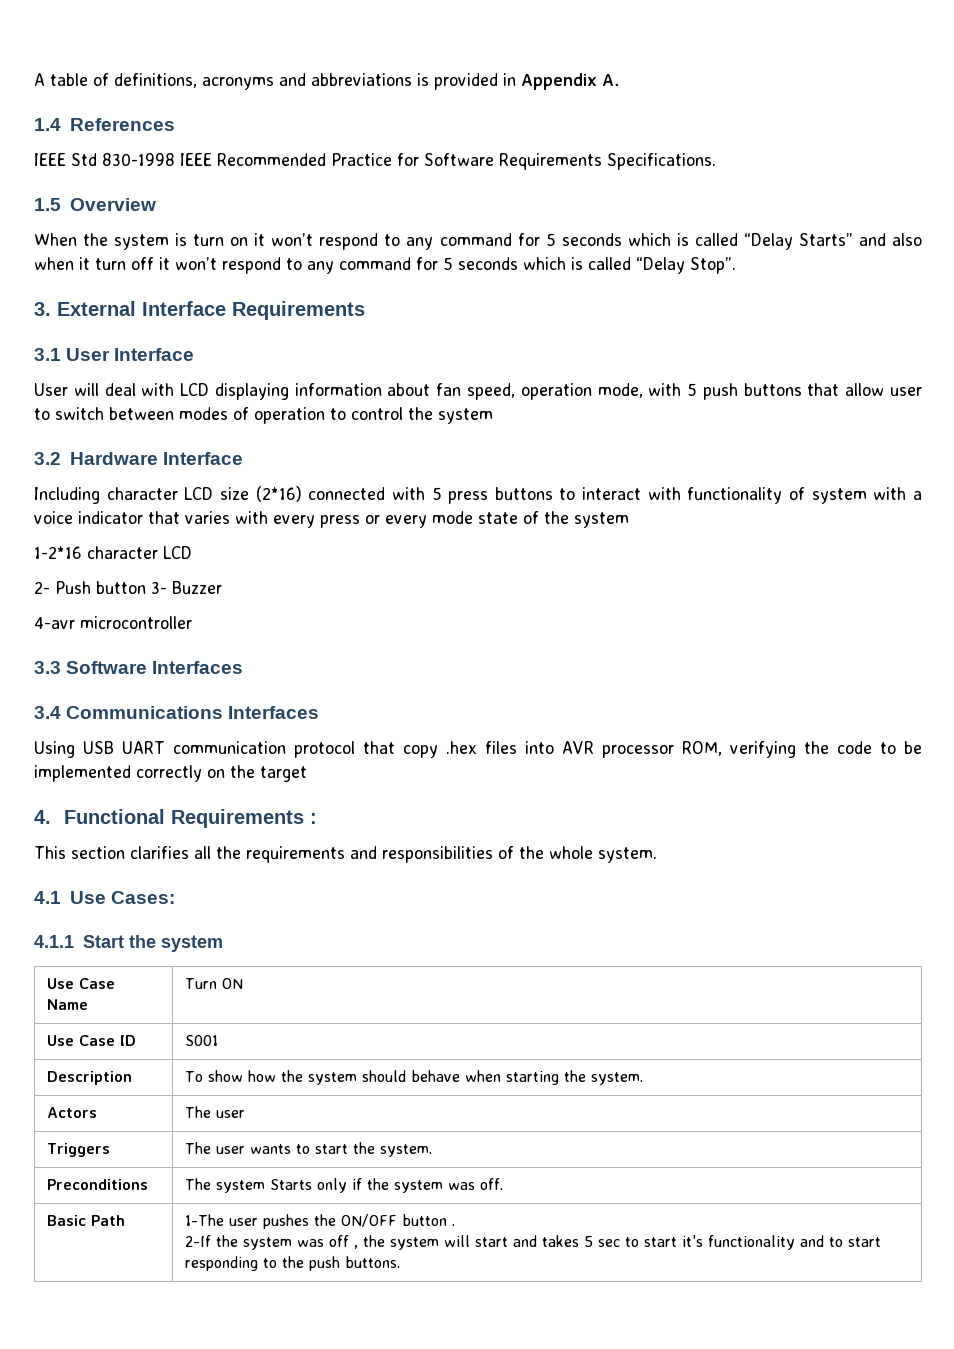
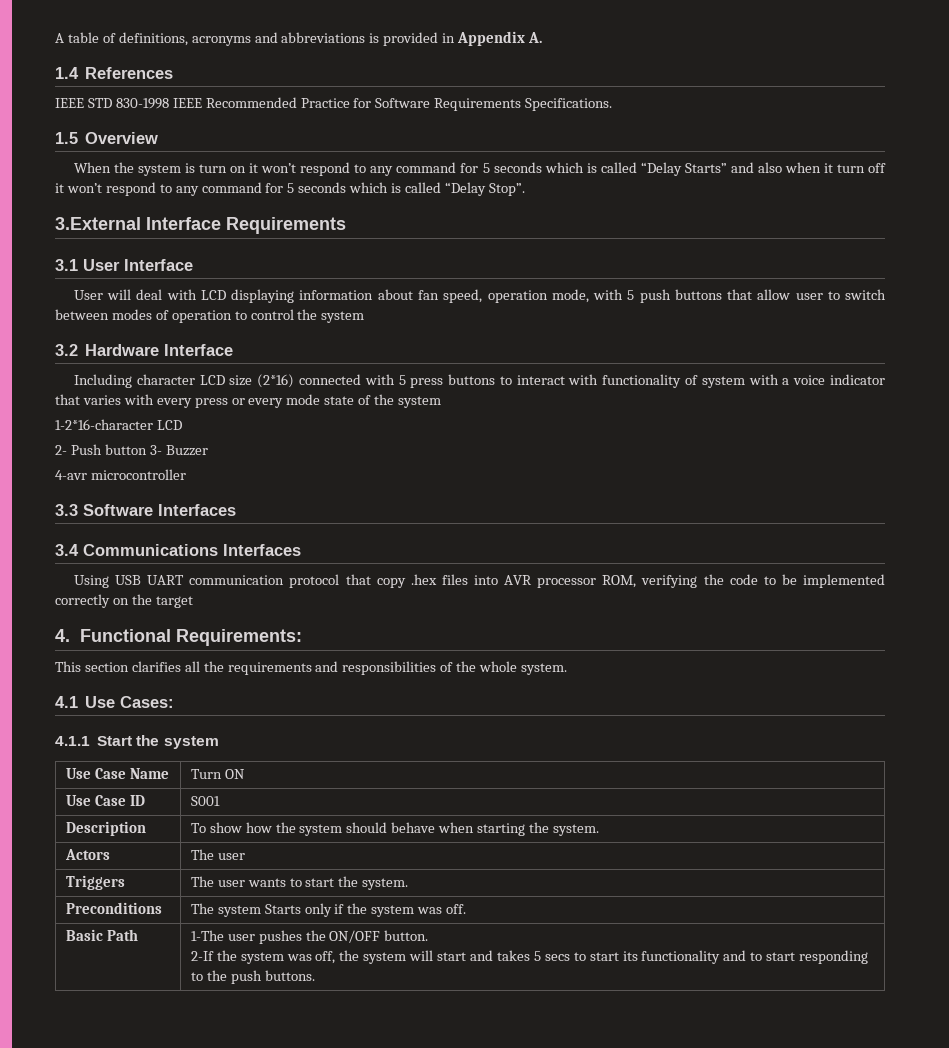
- IEEE Std 830-1998 IEEE Recommended Practice for Software Requirements Specifications.
+ IEEE STD 830-1998 IEEE Recommended Practice for Software Requirements Specifications.
- 3. External Interface Requirements
+ 3.External Interface Requirements
- 1-2*16 character LCD
+ 1-2*16-character LCD
- 4. Functional Requirements :
+ 4. Functional Requirements:
- Basic Path | 1-The user pushes the ON/OFF button .
- 2-If the system was off , the system will start and takes 5 sec to start it's functionality and to start responding to the push buttons.
+ Basic Path | 1-The user pushes the ON/OFF button.
+ 2-If the system was off, the system will start and takes 5 secs to start its functionality and to start responding to the push buttons.

